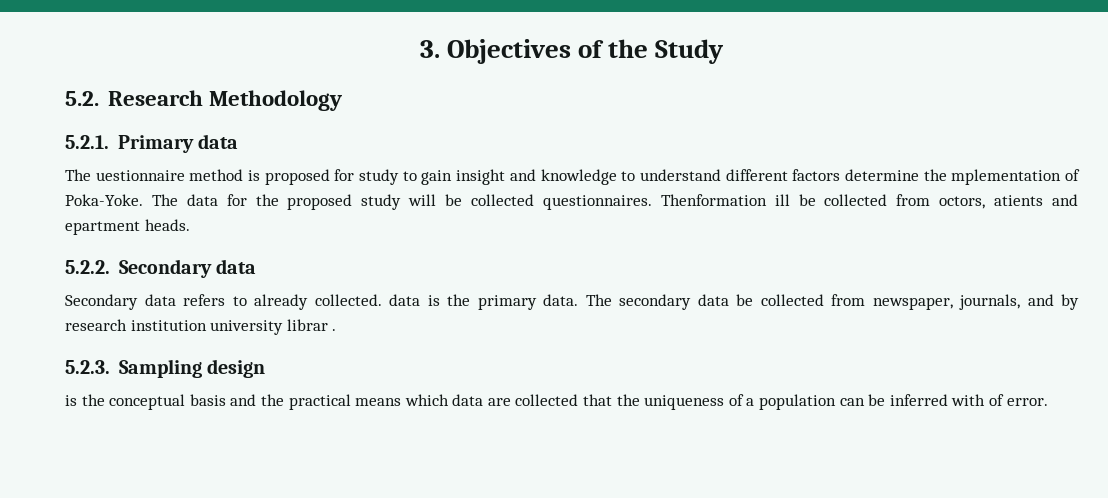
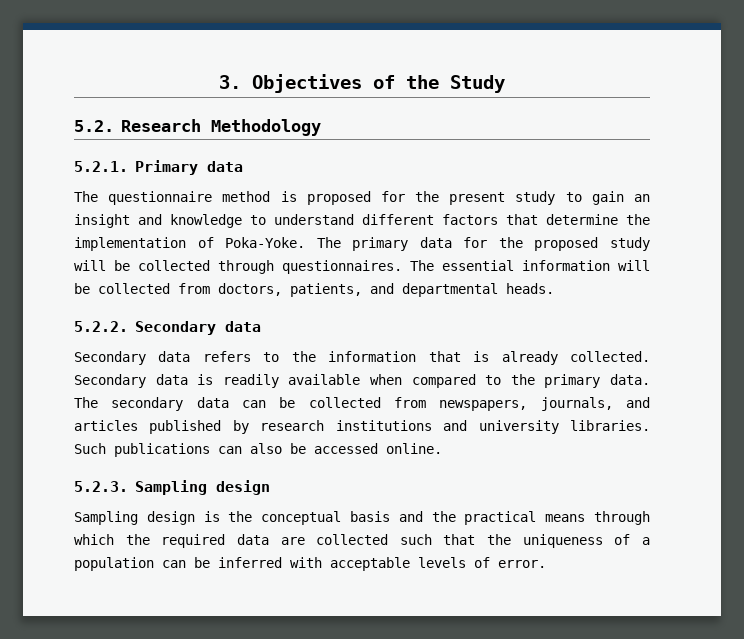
- The uestionnaire method is proposed for study to gain insight and knowledge to understand different factors determine the mplementation of Poka-Yoke.
+ The questionnaire method is proposed for the present study to gain an insight and knowledge to understand different factors that determine the implementation of Poka-Yoke.
- The data for the proposed study will be collected questionnaires. Thenformation ill be collected from octors, atients and epartment heads.
+ The primary data for the proposed study will be collected through questionnaires. The essential information will be collected from doctors, patients, and departmental heads.
- Secondary data refers to already collected. data is the primary data.
+ Secondary data refers to the information that is already collected. Secondary data is readily available when compared to the primary data.
- The secondary data be collected from newspaper, journals, and by research institution university librar .
+ The secondary data can be collected from newspapers, journals, and articles published by research institutions and university libraries. Such publications can also be accessed online.
- is the conceptual basis and the practical means which data are collected that the uniqueness of a population can be inferred with of error.
+ Sampling design is the conceptual basis and the practical means through which the required data are collected such that the uniqueness of a population can be inferred with acceptable levels of error.

